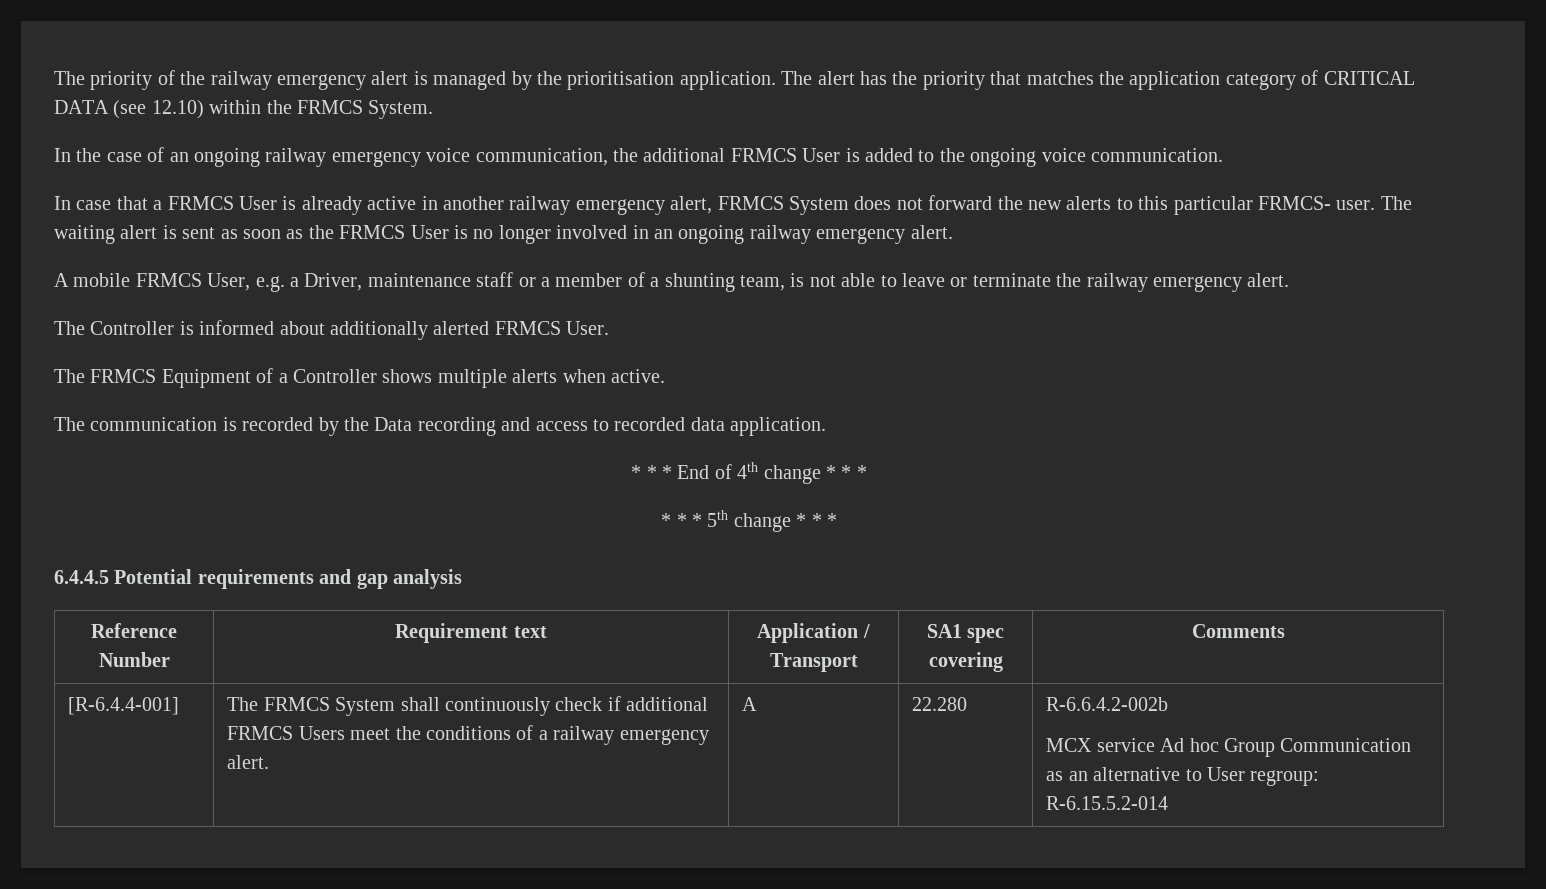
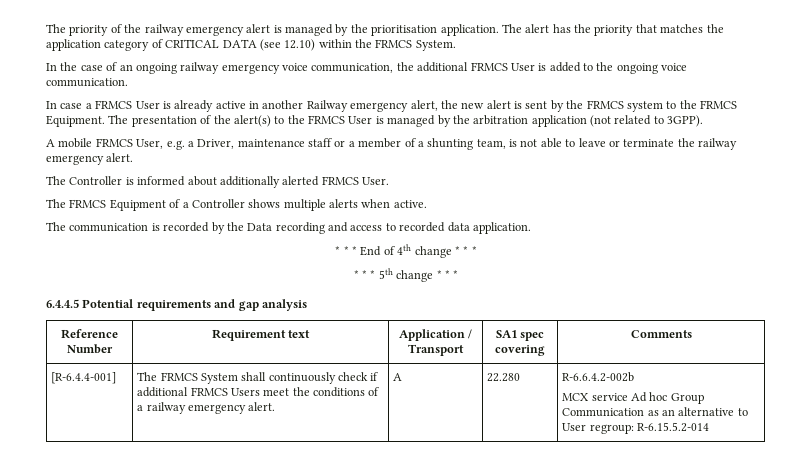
- In case that a FRMCS User is already active in another railway emergency alert, FRMCS System does not forward the new alerts to this particular FRMCS- user. The waiting alert is sent as soon as the FRMCS User is no longer involved in an ongoing railway emergency alert.
+ In case a FRMCS User is already active in another Railway emergency alert, the new alert is sent by the FRMCS system to the FRMCS Equipment. The presentation of the alert(s) to the FRMCS User is managed by the arbitration application (not related to 3GPP).

